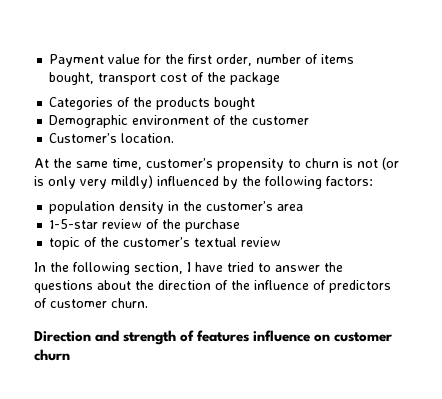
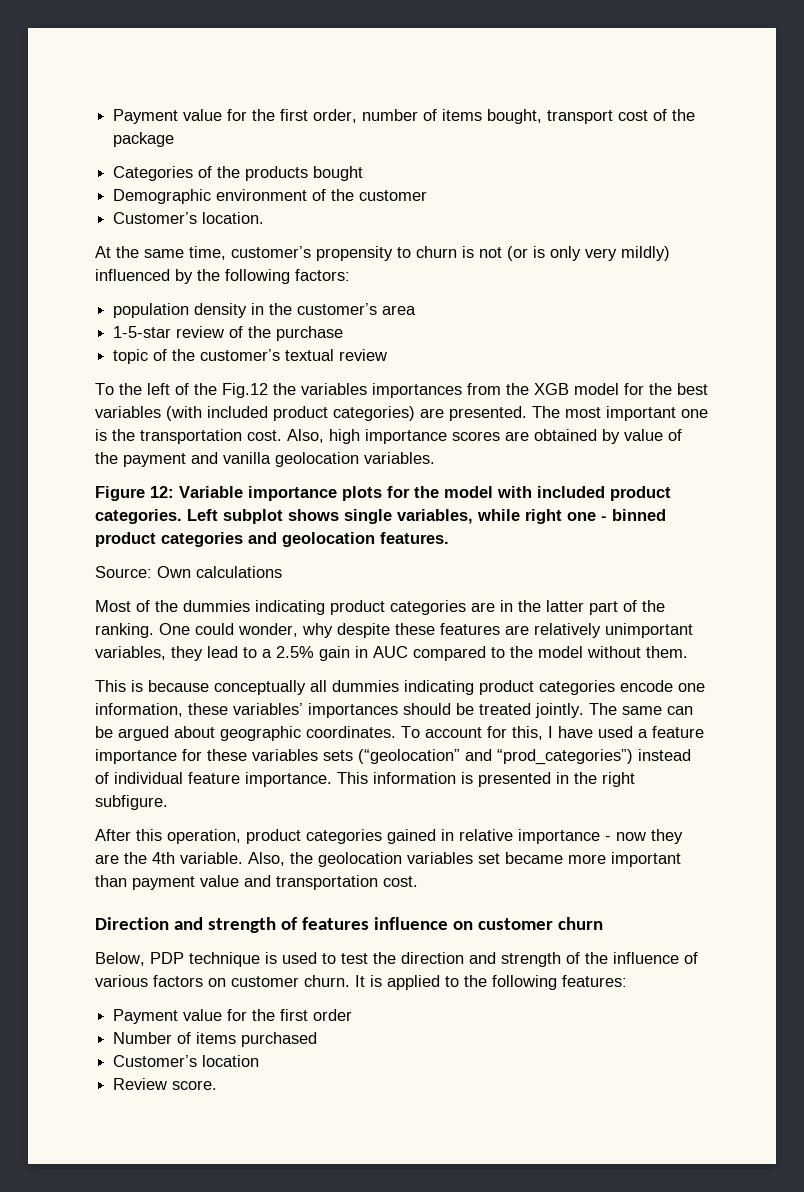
- In the following section, I have tried to answer the questions about the direction of the influence of predictors of customer churn.
+ To the left of the Fig.12 the variables importances from the XGB model for the best variables (with included product categories) are presented. The most important one is the transportation cost. Also, high importance scores are obtained by value of the payment and vanilla geolocation variables.
+ Figure 12: Variable importance plots for the model with included product categories. Left subplot shows single variables, while right one - binned product categories and geolocation features.
+ Source: Own calculations
+ Most of the dummies indicating product categories are in the latter part of the ranking. One could wonder, why despite these features are relatively unimportant variables, they lead to a 2.5% gain in AUC compared to the model without them.
+ This is because conceptually all dummies indicating product categories encode one information, these variables’ importances should be treated jointly. The same can be argued about geographic coordinates. To account for this, I have used a feature importance for these variables sets (“geolocation” and “prod_categories”) instead of individual feature importance. This information is presented in the right subfigure.
+ After this operation, product categories gained in relative importance - now they are the 4th variable. Also, the geolocation variables set became more important than payment value and transportation cost.
+ Below, PDP technique is used to test the direction and strength of the influence of various factors on customer churn. It is applied to the following features:
+ Payment value for the first order
+ Number of items purchased
+ Customer’s location
+ Review score.

